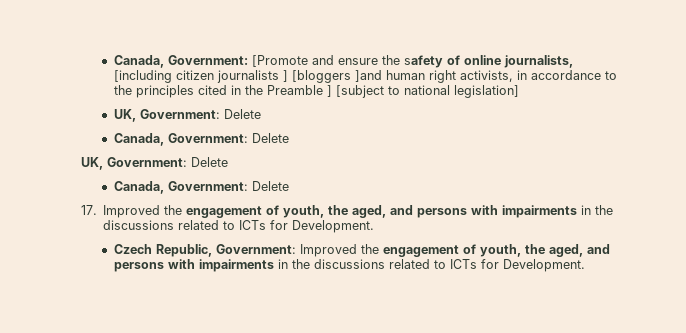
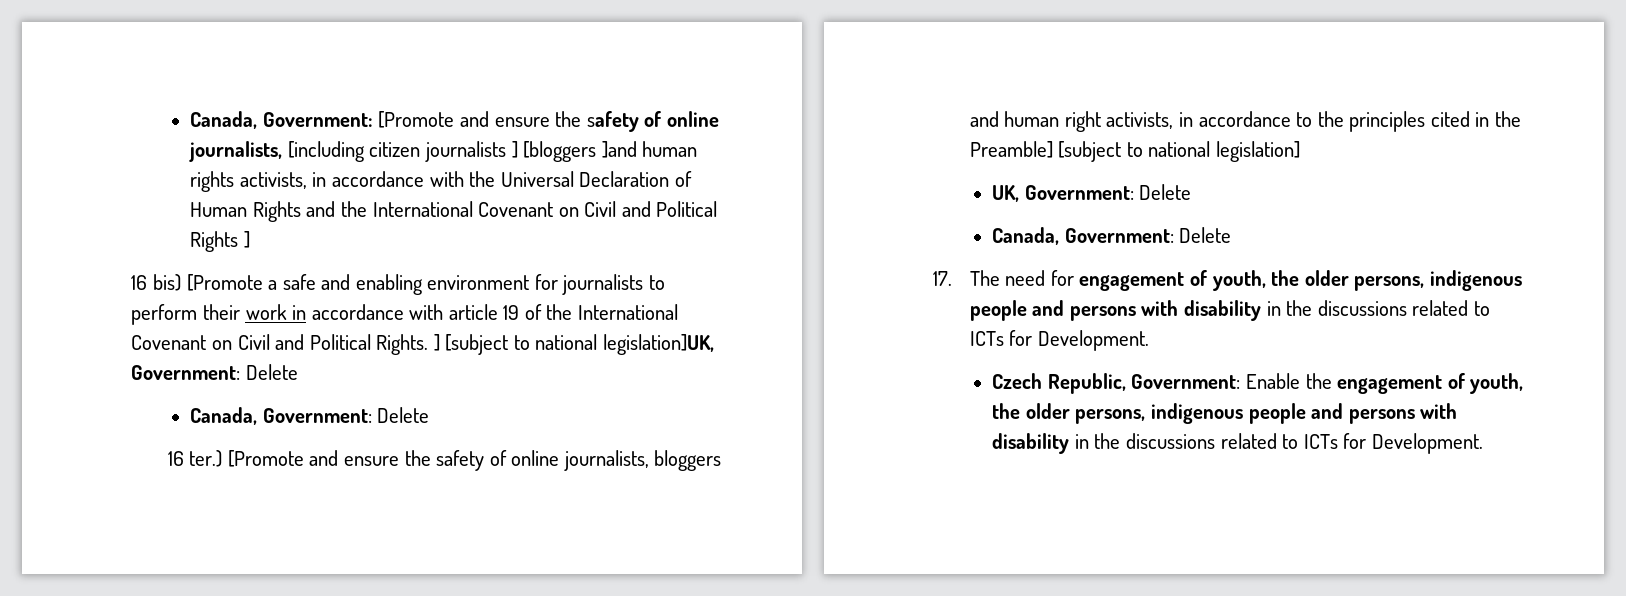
- Canada, Government: [Promote and ensure the safety of online journalists, [including citizen journalists ] [bloggers ]and human right activists, in accordance to the principles cited in the Preamble ] [subject to national legislation]
+ Canada, Government: [Promote and ensure the safety of online journalists, [including citizen journalists ] [bloggers ]and human rights activists, in accordance with the Universal Declaration of Human Rights and the International Covenant on Civil and Political Rights ]
+ 16 bis) [Promote a safe and enabling environment for journalists to perform their work in accordance with article 19 of the International Covenant on Civil and Political Rights. ] [subject to national legislation]UK, Government: Delete
+ Canada, Government: Delete
+ 16 ter.) [Promote and ensure the safety of online journalists, bloggers and human right activists, in accordance to the principles cited in the Preamble] [subject to national legislation]
  UK, Government: Delete
  Canada, Government: Delete
- UK, Government: Delete
- Canada, Government: Delete
- 17. Improved the engagement of youth, the aged, and persons with impairments in the discussions related to ICTs for Development.
+ 17. The need for engagement of youth, the older persons, indigenous people and persons with disability in the discussions related to ICTs for Development.
- Czech Republic, Government: Improved the engagement of youth, the aged, and persons with impairments in the discussions related to ICTs for Development.
+ Czech Republic, Government: Enable the engagement of youth, the older persons, indigenous people and persons with disability in the discussions related to ICTs for Development.

